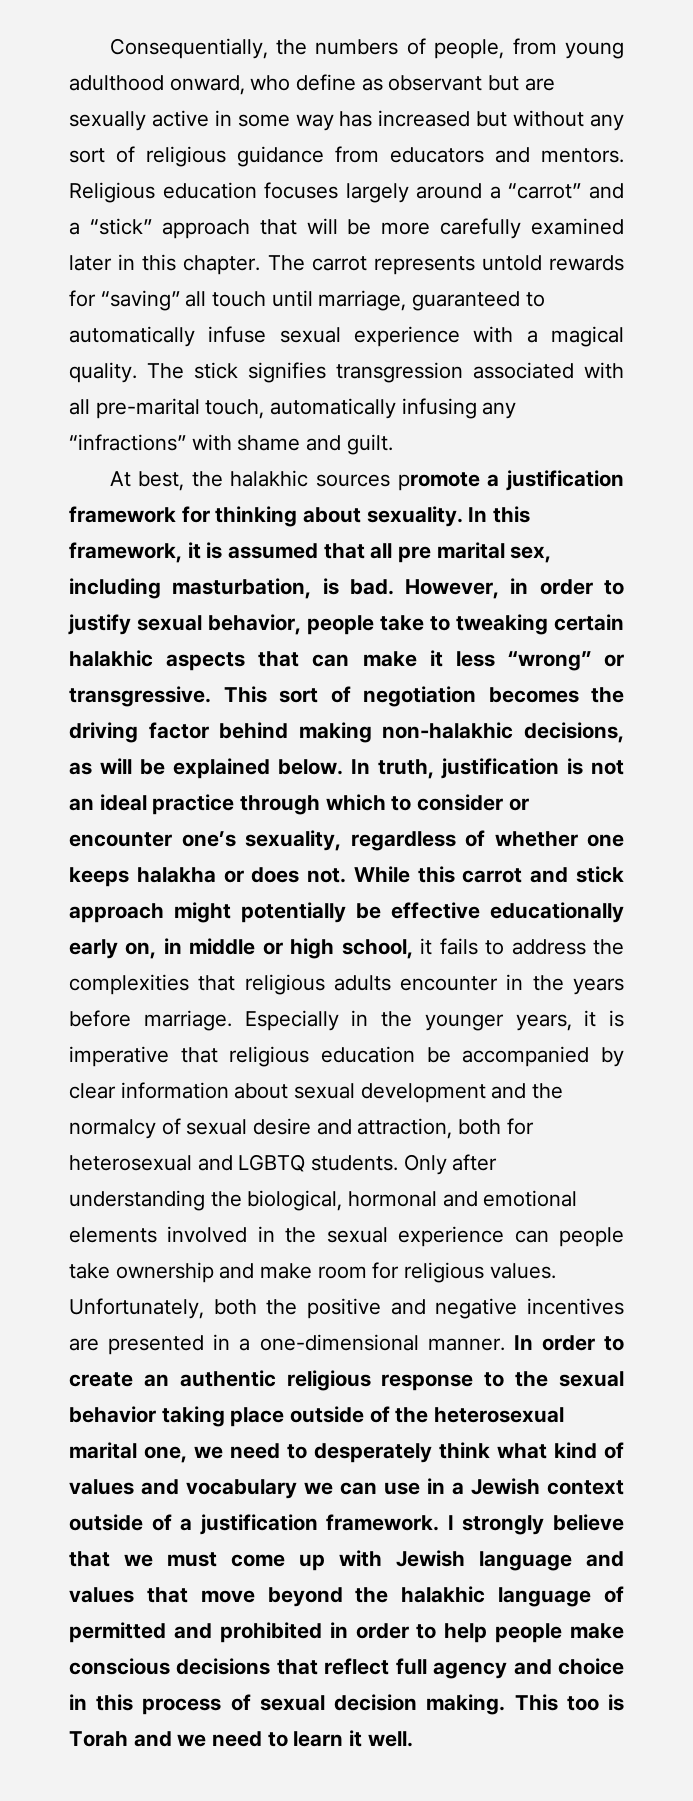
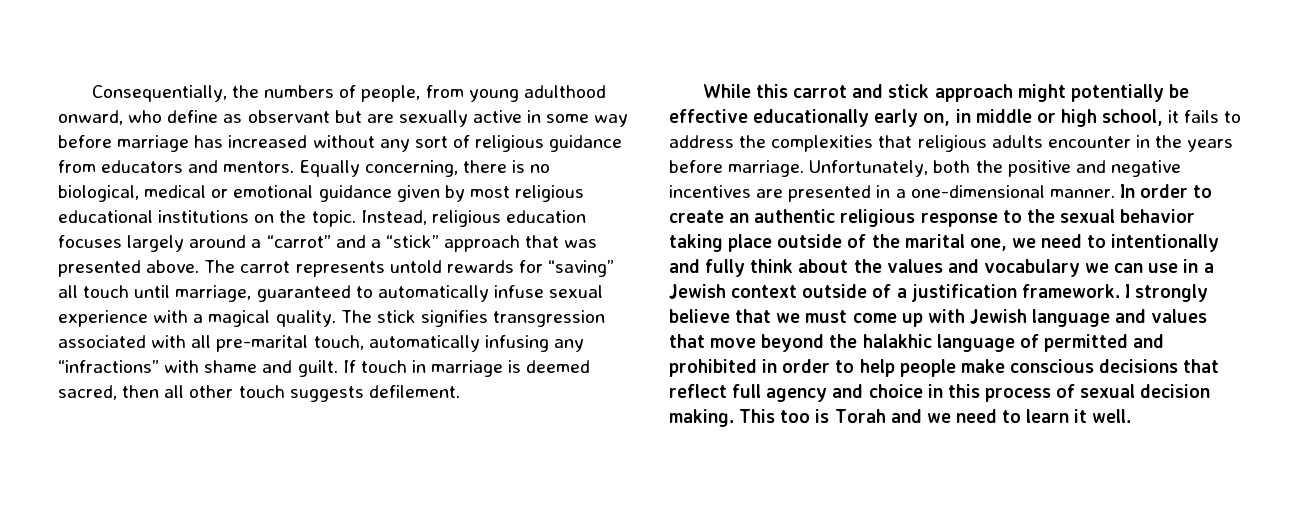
- Consequentially, the numbers of people, from young adulthood onward, who define as observant but are sexually active in some way has increased but without any sort of religious guidance from educators and mentors.
+ Consequentially, the numbers of people, from young adulthood onward, who define as observant but are sexually active in some way before marriage has increased without any sort of religious guidance from educators and mentors.
- Religious education focuses largely around a “carrot” and a “stick” approach that will be more carefully examined later in this chapter.
+ Equally concerning, there is no biological, medical or emotional guidance given by most religious educational institutions on the topic. Instead, religious education focuses largely around a “carrot” and a “stick” approach that was presented above.
- The stick signifies transgression associated with all pre-marital touch, automatically infusing any “infractions” with shame and guilt.
- At best, the halakhic sources promote a justification framework for thinking about sexuality. In this framework, it is assumed that all pre marital sex, including masturbation, is bad. However, in order to justify sexual behavior, people take to tweaking certain halakhic aspects that can make it less “wrong” or transgressive. This sort of negotiation becomes the driving factor behind making non-halakhic decisions, as will be explained below. In truth, justification is not an ideal practice through which to consider or encounter one’s sexuality, regardless of whether one keeps halakha or does not. While this carrot and stick approach might potentially be effective educationally early on, in middle or high school, it fails to address the complexities that religious adults encounter in the years before marriage.
+ The stick signifies transgression associated with all pre-marital touch, automatically infusing any “infractions” with shame and guilt. If touch in marriage is deemed sacred, then all other touch suggests defilement.
+ While this carrot and stick approach might potentially be effective educationally early on, in middle or high school, it fails to address the complexities that religious adults encounter in the years before marriage.
- Especially in the younger years, it is imperative that religious education be accompanied by clear information about sexual development and the normalcy of sexual desire and attraction, both for heterosexual and LGBTQ students. Only after understanding the biological, hormonal and emotional elements involved in the sexual experience can people take ownership and make room for religious values.
- In order to create an authentic religious response to the sexual behavior taking place outside of the heterosexual marital one, we need to desperately think what kind of values and vocabulary we can use in a Jewish context outside of a justification framework.
+ In order to create an authentic religious response to the sexual behavior taking place outside of the marital one, we need to intentionally and fully think about the values and vocabulary we can use in a Jewish context outside of a justification framework.

